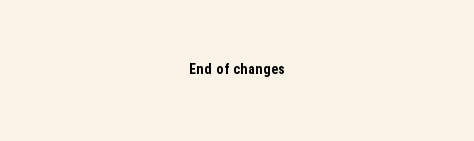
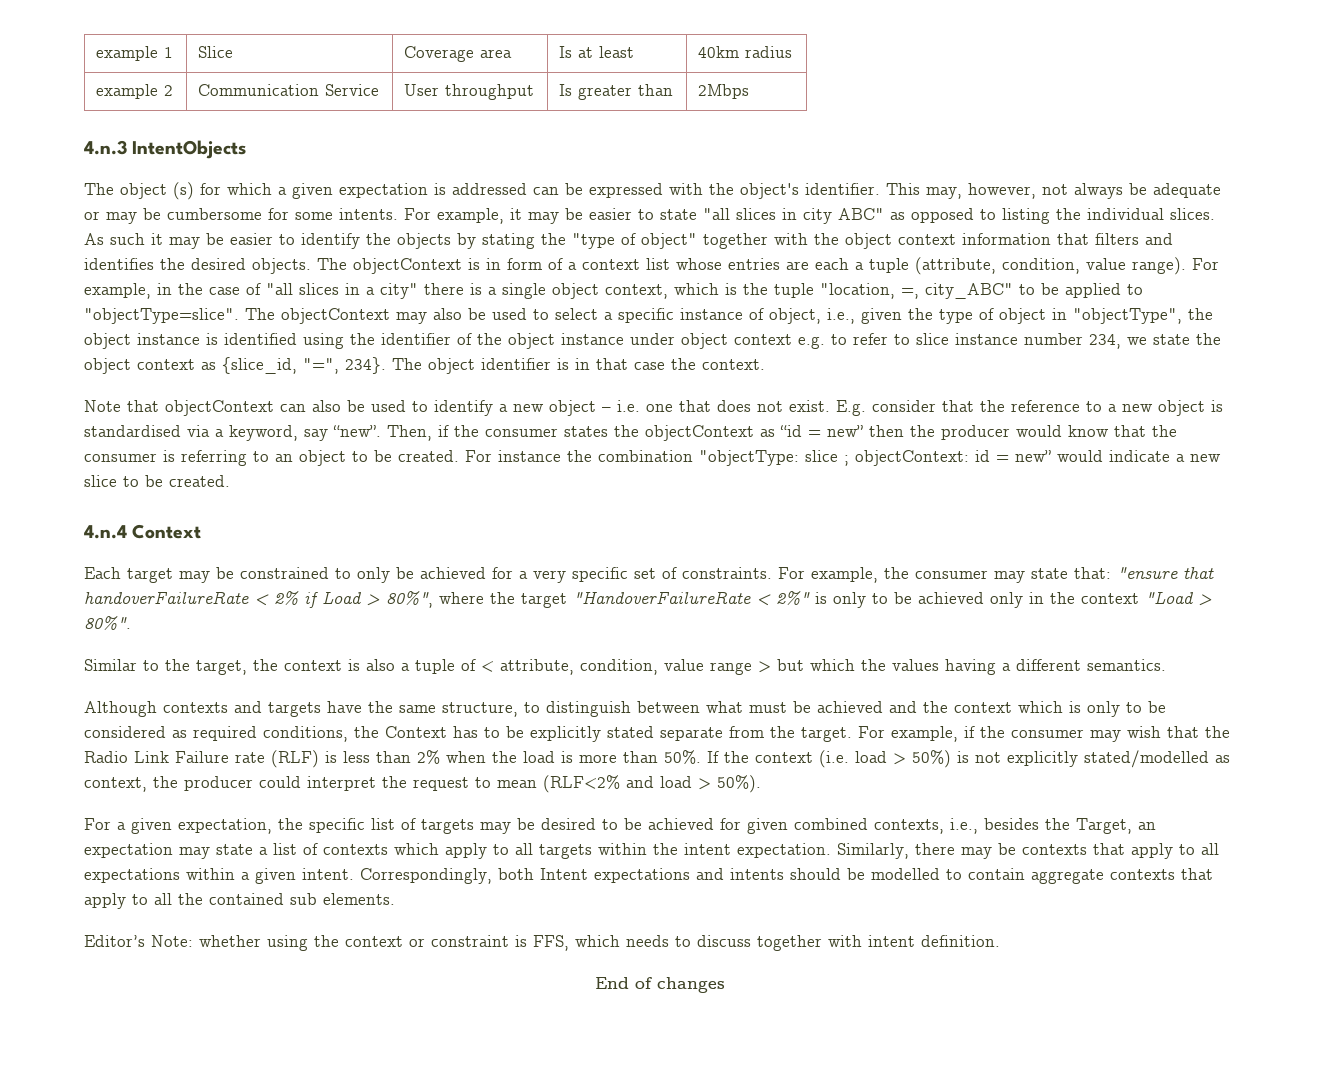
+ example 1 | Slice | Coverage area | Is at least | 40km radius
+ example 2 | Communication Service | User throughput | Is greater than | 2Mbps
+ 4.n.3 IntentObjects
+ The object (s) for which a given expectation is addressed can be expressed with the object's identifier. This may, however, not always be adequate or may be cumbersome for some intents. For example, it may be easier to state "all slices in city ABC" as opposed to listing the individual slices. As such it may be easier to identify the objects by stating the "type of object" together with the object context information that filters and identifies the desired objects. The objectContext is in form of a context list whose entries are each a tuple (attribute, condition, value range). For example, in the case of "all slices in a city" there is a single object context, which is the tuple "location, =, city_ABC" to be applied to "objectType=slice". The objectContext may also be used to select a specific instance of object, i.e., given the type of object in "objectType", the object instance is identified using the identifier of the object instance under object context e.g. to refer to slice instance number 234, we state the object context as {slice_id, "=", 234}. The object identifier is in that case the context.
+ Note that objectContext can also be used to identify a new object – i.e. one that does not exist. E.g. consider that the reference to a new object is standardised via a keyword, say “new”. Then, if the consumer states the objectContext as “id = new” then the producer would know that the consumer is referring to an object to be created. For instance the combination "objectType: slice ; objectContext: id = new” would indicate a new slice to be created.
+ 4.n.4 Context
+ Each target may be constrained to only be achieved for a very specific set of constraints. For example, the consumer may state that: "ensure that handoverFailureRate < 2% if Load > 80%", where the target "HandoverFailureRate < 2%" is only to be achieved only in the context "Load > 80%".
+ Similar to the target, the context is also a tuple of < attribute, condition, value range > but which the values having a different semantics.
+ Although contexts and targets have the same structure, to distinguish between what must be achieved and the context which is only to be considered as required conditions, the Context has to be explicitly stated separate from the target. For example, if the consumer may wish that the Radio Link Failure rate (RLF) is less than 2% when the load is more than 50%. If the context (i.e. load > 50%) is not explicitly stated/modelled as context, the producer could interpret the request to mean (RLF<2% and load > 50%).
+ For a given expectation, the specific list of targets may be desired to be achieved for given combined contexts, i.e., besides the Target, an expectation may state a list of contexts which apply to all targets within the intent expectation. Similarly, there may be contexts that apply to all expectations within a given intent. Correspondingly, both Intent expectations and intents should be modelled to contain aggregate contexts that apply to all the contained sub elements.
+ Editor’s Note: whether using the context or constraint is FFS, which needs to discuss together with intent definition.

